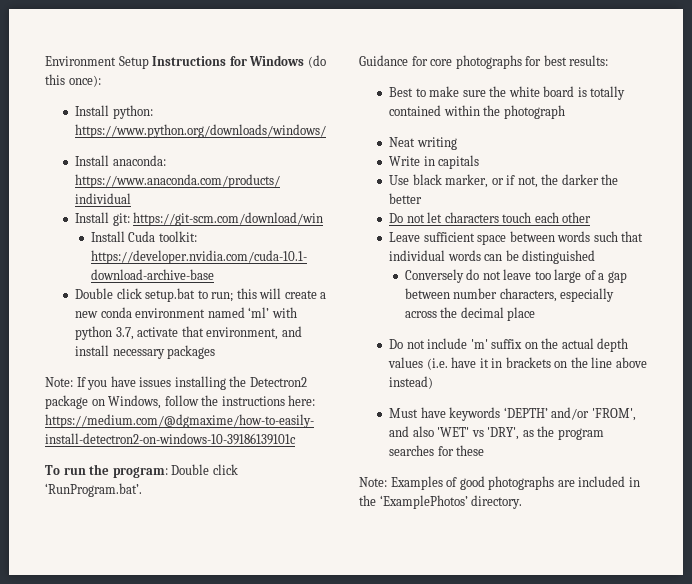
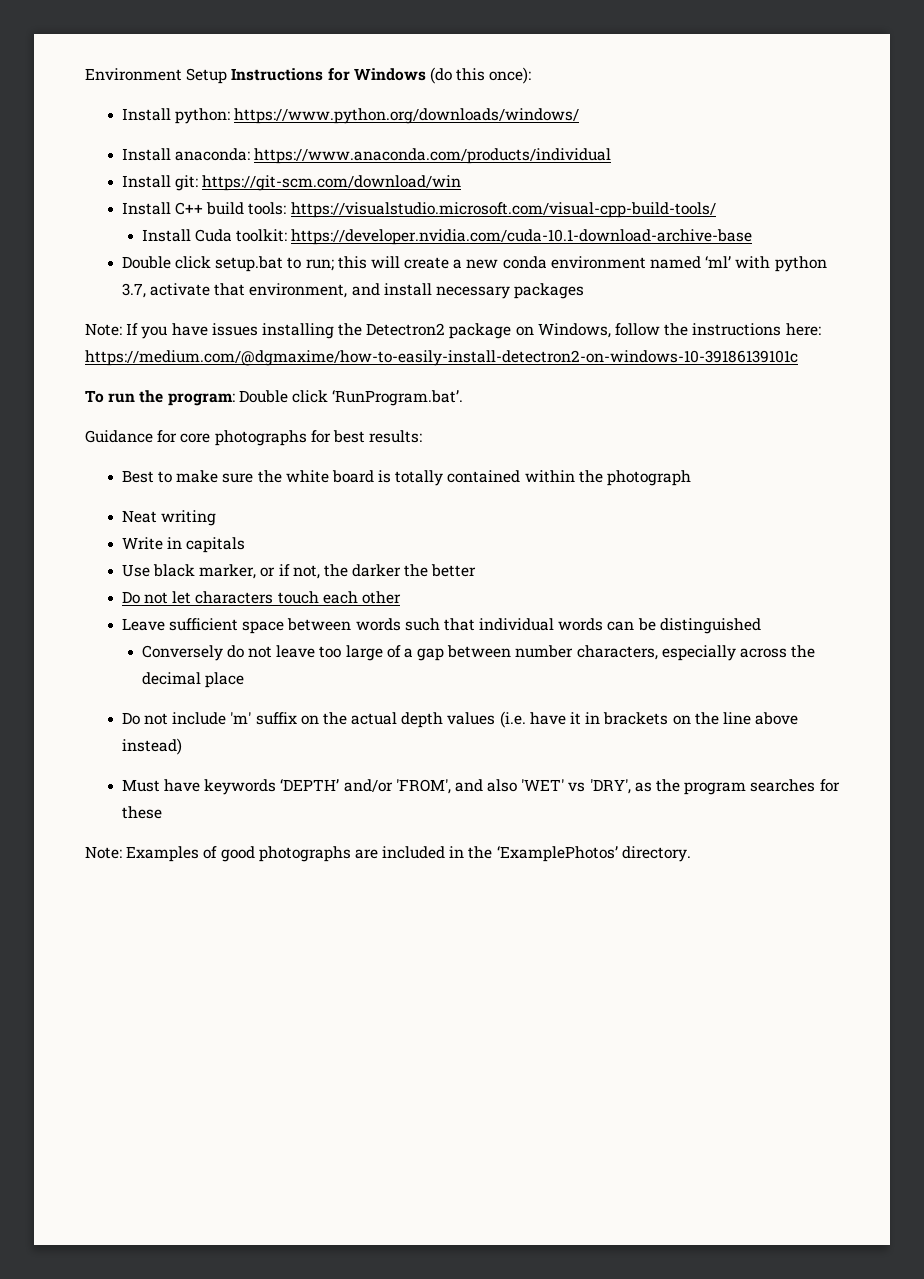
+ Install C++ build tools: https://visualstudio.microsoft.com/visual-cpp-build-tools/

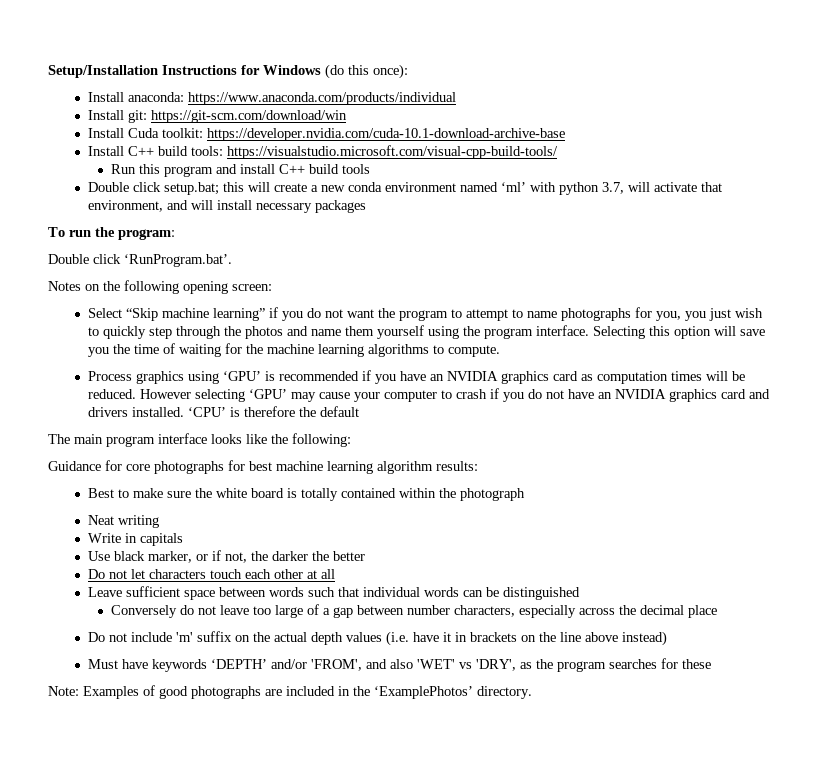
- Environment Setup Instructions for Windows (do this once):
+ Setup/Installation Instructions for Windows (do this once):
- Install python: https://www.python.org/downloads/windows/
+ Install Cuda toolkit: https://developer.nvidia.com/cuda-10.1-download-archive-base
- Install Cuda toolkit: https://developer.nvidia.com/cuda-10.1-download-archive-base
- Double click setup.bat to run; this will create a new conda environment named ‘ml’ with python 3.7, activate that environment, and install necessary packages
+ Run this program and install C++ build tools
+ Double click setup.bat; this will create a new conda environment named ‘ml’ with python 3.7, will activate that environment, and will install necessary packages
- Note: If you have issues installing the Detectron2 package on Windows, follow the instructions here: https://medium.com/@dgmaxime/how-to-easily-install-detectron2-on-windows-10-39186139101c
- To run the program: Double click ‘RunProgram.bat’.
+ To run the program:
+ Double click ‘RunProgram.bat’.
+ Notes on the following opening screen:
+ Select “Skip machine learning” if you do not want the program to attempt to name photographs for you, you just wish to quickly step through the photos and name them yourself using the program interface. Selecting this option will save you the time of waiting for the machine learning algorithms to compute.
+ Process graphics using ‘GPU’ is recommended if you have an NVIDIA graphics card as computation times will be reduced. However selecting ‘GPU’ may cause your computer to crash if you do not have an NVIDIA graphics card and drivers installed. ‘CPU’ is therefore the default
+ The main program interface looks like the following:
- Guidance for core photographs for best results:
+ Guidance for core photographs for best machine learning algorithm results:
- Do not let characters touch each other
+ Do not let characters touch each other at all

